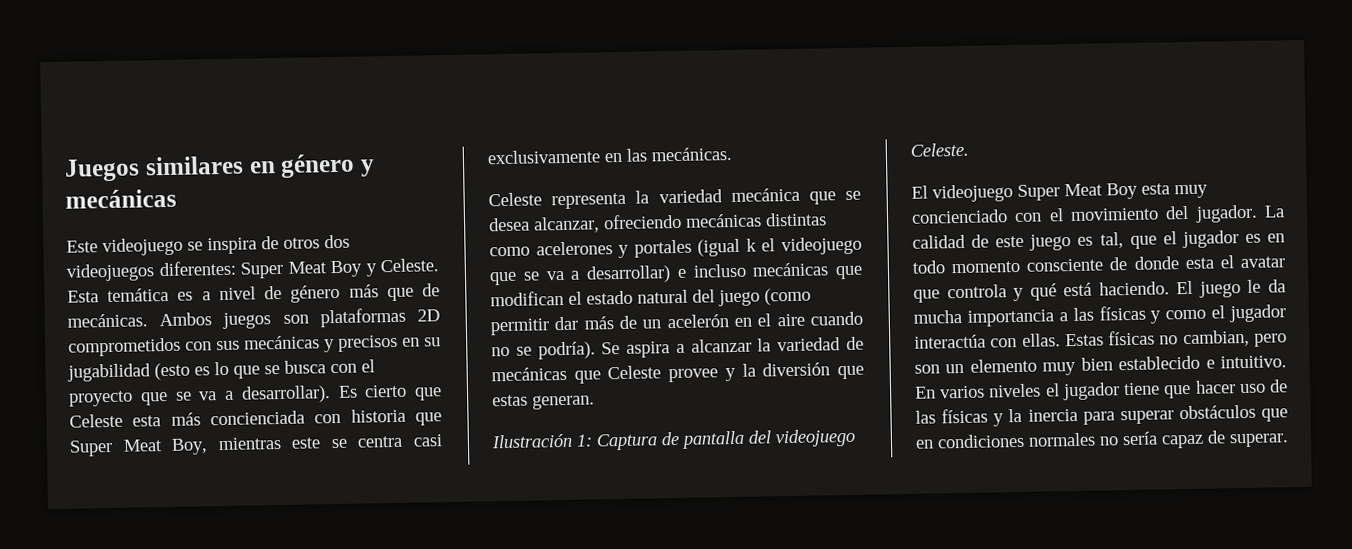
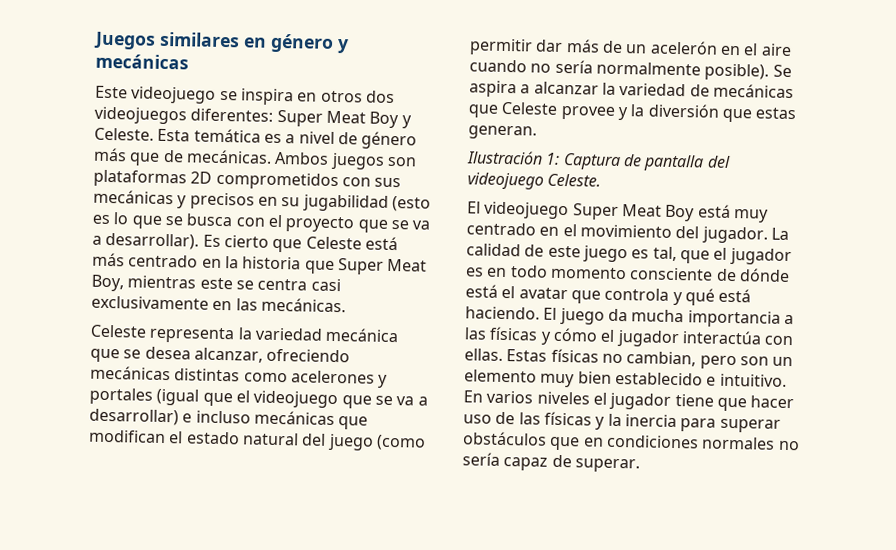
- Este videojuego se inspira de otros dos videojuegos diferentes: Super Meat Boy y Celeste.
+ Este videojuego se inspira en otros dos videojuegos diferentes: Super Meat Boy y Celeste.
- Es cierto que Celeste esta más concienciada con historia que Super Meat Boy, mientras este se centra casi exclusivamente en las mecánicas.
+ Es cierto que Celeste está más centrado en la historia que Super Meat Boy, mientras este se centra casi exclusivamente en las mecánicas.
- Celeste representa la variedad mecánica que se desea alcanzar, ofreciendo mecánicas distintas como acelerones y portales (igual k el videojuego que se va a desarrollar) e incluso mecánicas que modifican el estado natural del juego (como permitir dar más de un acelerón en el aire cuando no se podría).
+ Celeste representa la variedad mecánica que se desea alcanzar, ofreciendo mecánicas distintas como acelerones y portales (igual que el videojuego que se va a desarrollar) e incluso mecánicas que modifican el estado natural del juego (como permitir dar más de un acelerón en el aire cuando no sería normalmente posible).
- El videojuego Super Meat Boy esta muy concienciado con el movimiento del jugador.
+ El videojuego Super Meat Boy está muy centrado en el movimiento del jugador.
- La calidad de este juego es tal, que el jugador es en todo momento consciente de donde esta el avatar que controla y qué está haciendo.
+ La calidad de este juego es tal, que el jugador es en todo momento consciente de dónde está el avatar que controla y qué está haciendo.
- El juego le da mucha importancia a las físicas y como el jugador interactúa con ellas.
+ El juego da mucha importancia a las físicas y cómo el jugador interactúa con ellas.

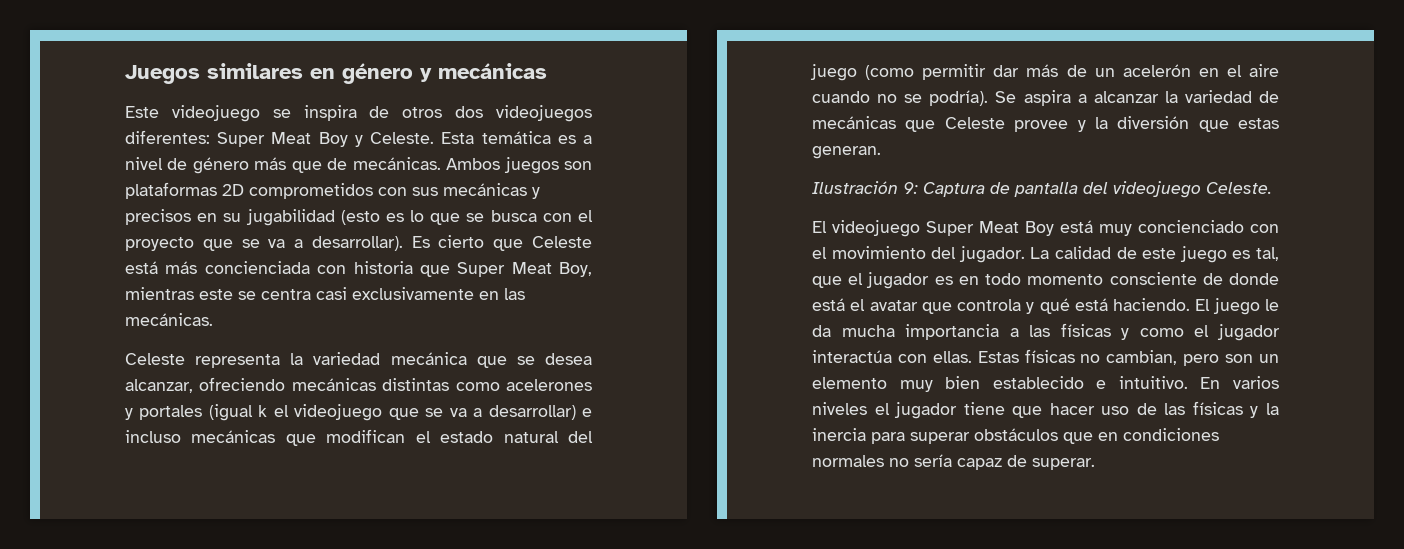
- Este videojuego se inspira en otros dos videojuegos diferentes: Super Meat Boy y Celeste.
+ Este videojuego se inspira de otros dos videojuegos diferentes: Super Meat Boy y Celeste.
- Es cierto que Celeste está más centrado en la historia que Super Meat Boy, mientras este se centra casi exclusivamente en las mecánicas.
+ Es cierto que Celeste está más concienciada con historia que Super Meat Boy, mientras este se centra casi exclusivamente en las mecánicas.
- Celeste representa la variedad mecánica que se desea alcanzar, ofreciendo mecánicas distintas como acelerones y portales (igual que el videojuego que se va a desarrollar) e incluso mecánicas que modifican el estado natural del juego (como permitir dar más de un acelerón en el aire cuando no sería normalmente posible).
+ Celeste representa la variedad mecánica que se desea alcanzar, ofreciendo mecánicas distintas como acelerones y portales (igual k el videojuego que se va a desarrollar) e incluso mecánicas que modifican el estado natural del juego (como permitir dar más de un acelerón en el aire cuando no se podría).
- Ilustración 1: Captura de pantalla del videojuego Celeste.
+ Ilustración 9: Captura de pantalla del videojuego Celeste.
- El videojuego Super Meat Boy está muy centrado en el movimiento del jugador.
+ El videojuego Super Meat Boy está muy concienciado con el movimiento del jugador.
- La calidad de este juego es tal, que el jugador es en todo momento consciente de dónde está el avatar que controla y qué está haciendo.
+ La calidad de este juego es tal, que el jugador es en todo momento consciente de donde está el avatar que controla y qué está haciendo.
- El juego da mucha importancia a las físicas y cómo el jugador interactúa con ellas.
+ El juego le da mucha importancia a las físicas y como el jugador interactúa con ellas.

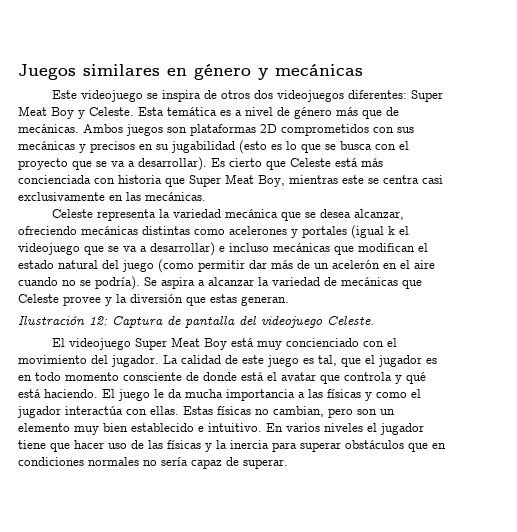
- Ilustración 9: Captura de pantalla del videojuego Celeste.
+ Ilustración 12: Captura de pantalla del videojuego Celeste.

